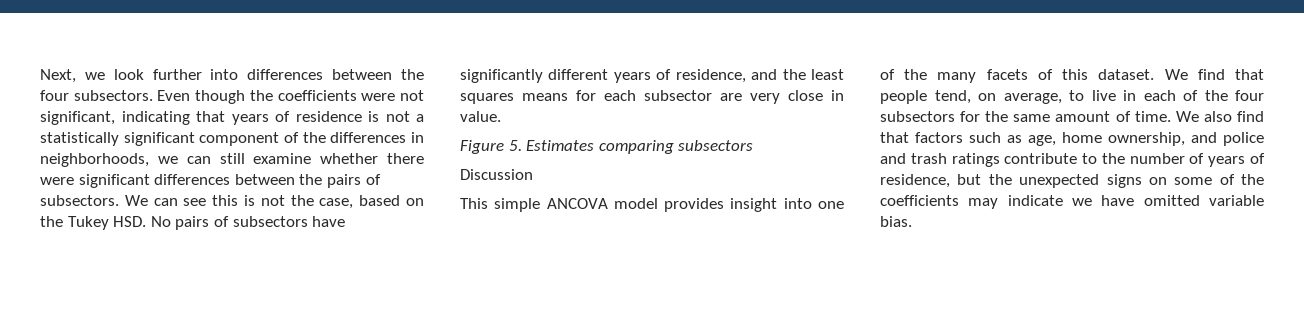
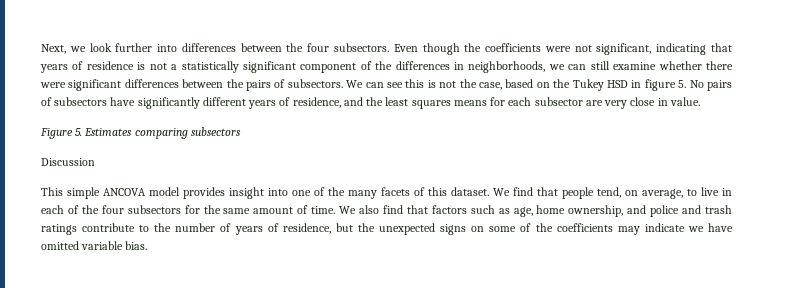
- We can see this is not the case, based on the Tukey HSD. No pairs of subsectors have significantly different years of residence, and the least squares means for each subsector are very close in value.
+ We can see this is not the case, based on the Tukey HSD in figure 5. No pairs of subsectors have significantly different years of residence, and the least squares means for each subsector are very close in value.

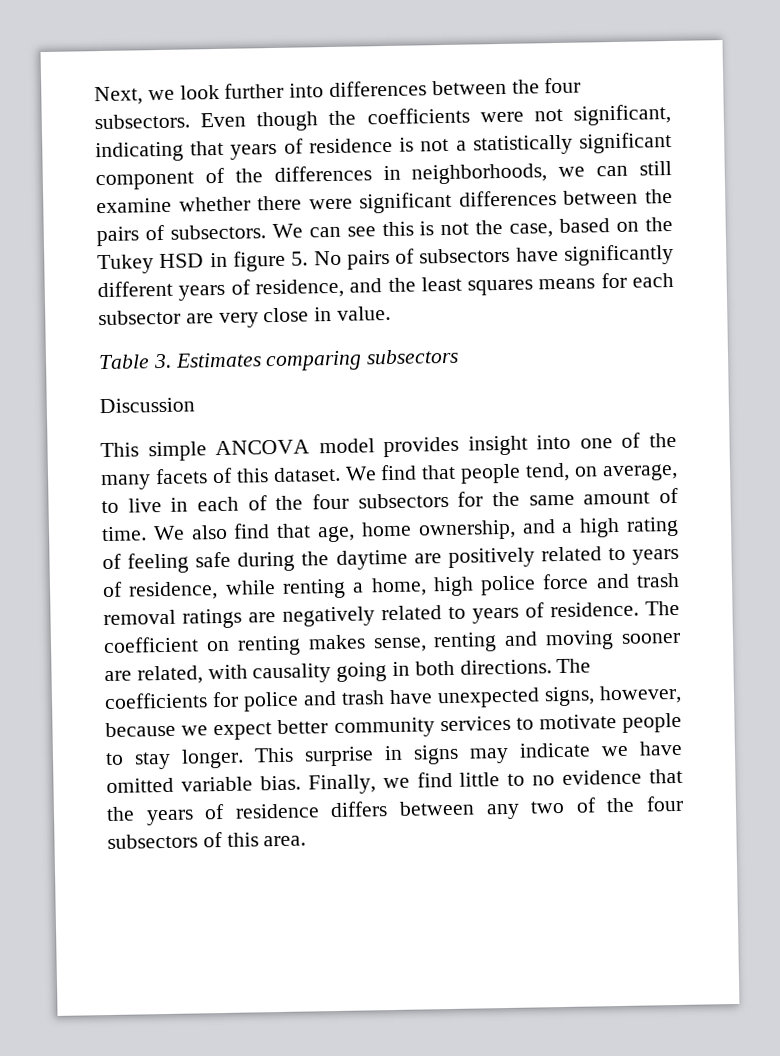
- Figure 5. Estimates comparing subsectors
+ Table 3. Estimates comparing subsectors
- We also find that factors such as age, home ownership, and police and trash ratings contribute to the number of years of residence, but the unexpected signs on some of the coefficients may indicate we have omitted variable bias.
+ We also find that age, home ownership, and a high rating of feeling safe during the daytime are positively related to years of residence, while renting a home, high police force and trash removal ratings are negatively related to years of residence. The coefficient on renting makes sense, renting and moving sooner are related, with causality going in both directions. The coefficients for police and trash have unexpected signs, however, because we expect better community services to motivate people to stay longer. This surprise in signs may indicate we have omitted variable bias.
+ Finally, we find little to no evidence that the years of residence differs between any two of the four subsectors of this area.

